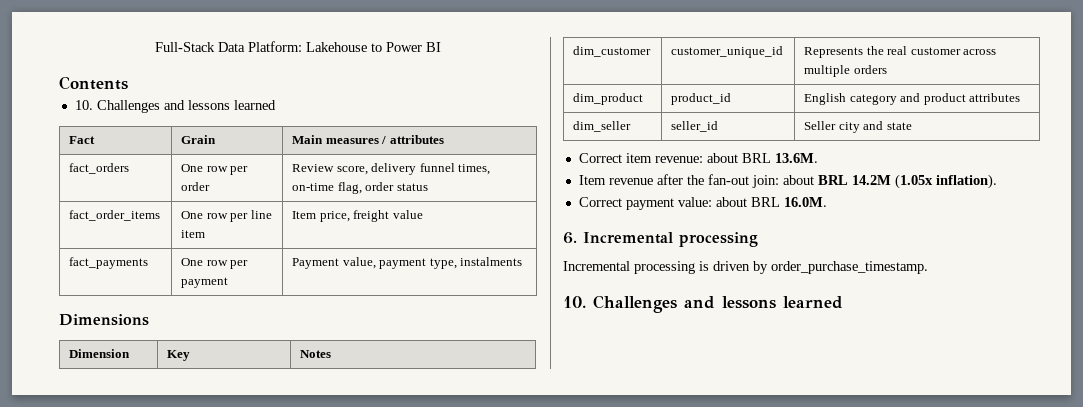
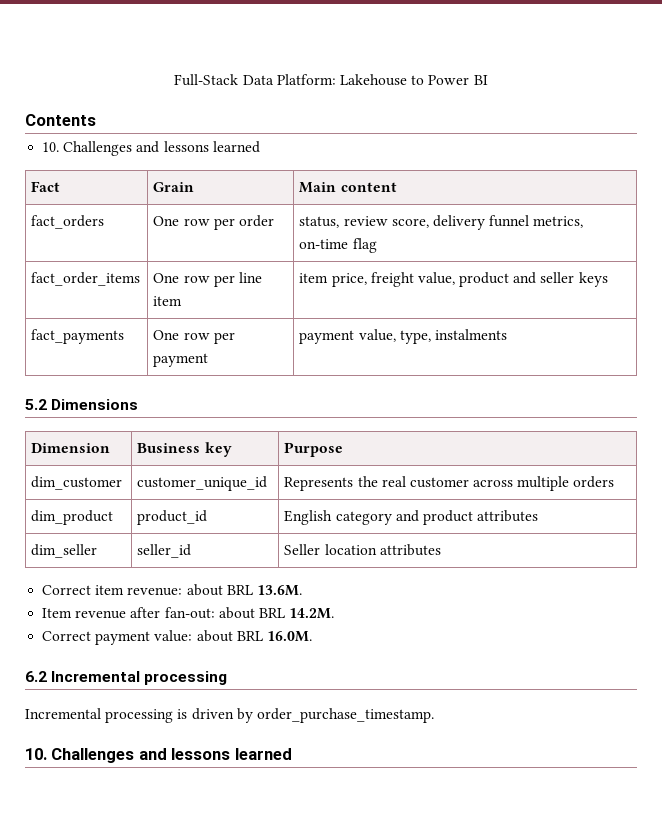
- Fact | Grain | Main measures / attributes
+ Fact | Grain | Main content
- fact_orders | One row per order | Review score, delivery funnel times, on-time flag, order status
+ fact_orders | One row per order | status, review score, delivery funnel metrics, on-time flag
- fact_order_items | One row per line item | Item price, freight value
+ fact_order_items | One row per line item | item price, freight value, product and seller keys
- fact_payments | One row per payment | Payment value, payment type, instalments
+ fact_payments | One row per payment | payment value, type, instalments
- Dimensions
+ 5.2 Dimensions
- Dimension | Key | Notes
+ Dimension | Business key | Purpose
- dim_seller | seller_id | Seller city and state
+ dim_seller | seller_id | Seller location attributes
- Item revenue after the fan-out join: about BRL 14.2M (1.05x inflation).
+ Item revenue after fan-out: about BRL 14.2M.
- 6. Incremental processing
+ 6.2 Incremental processing

